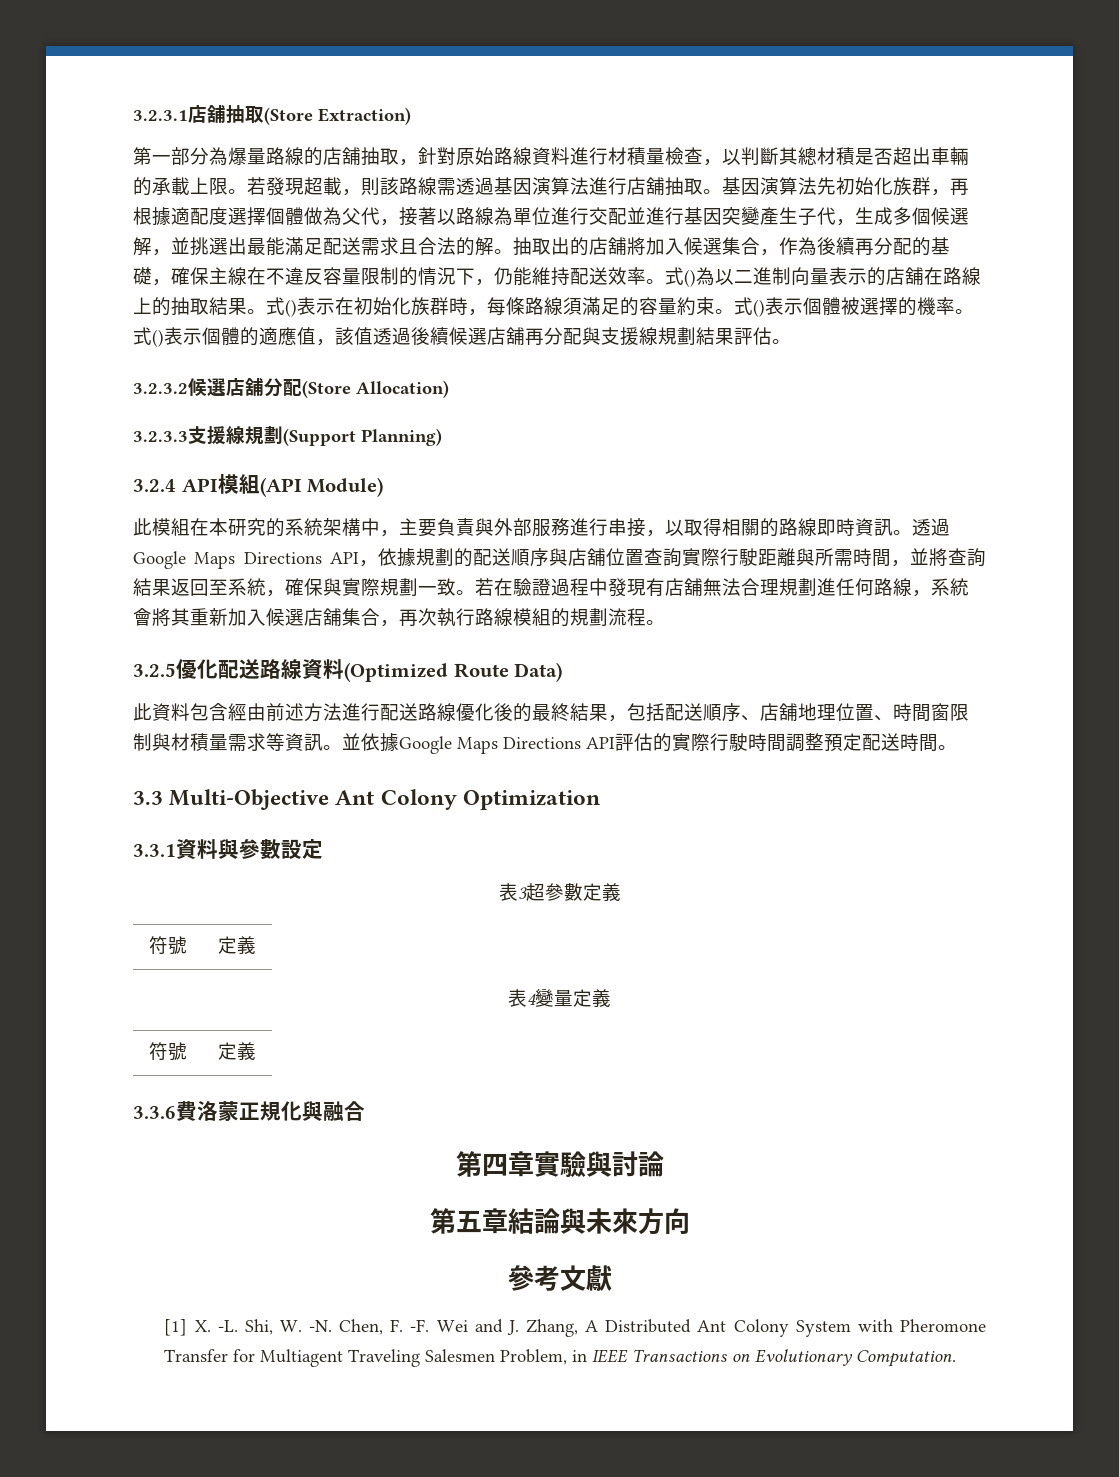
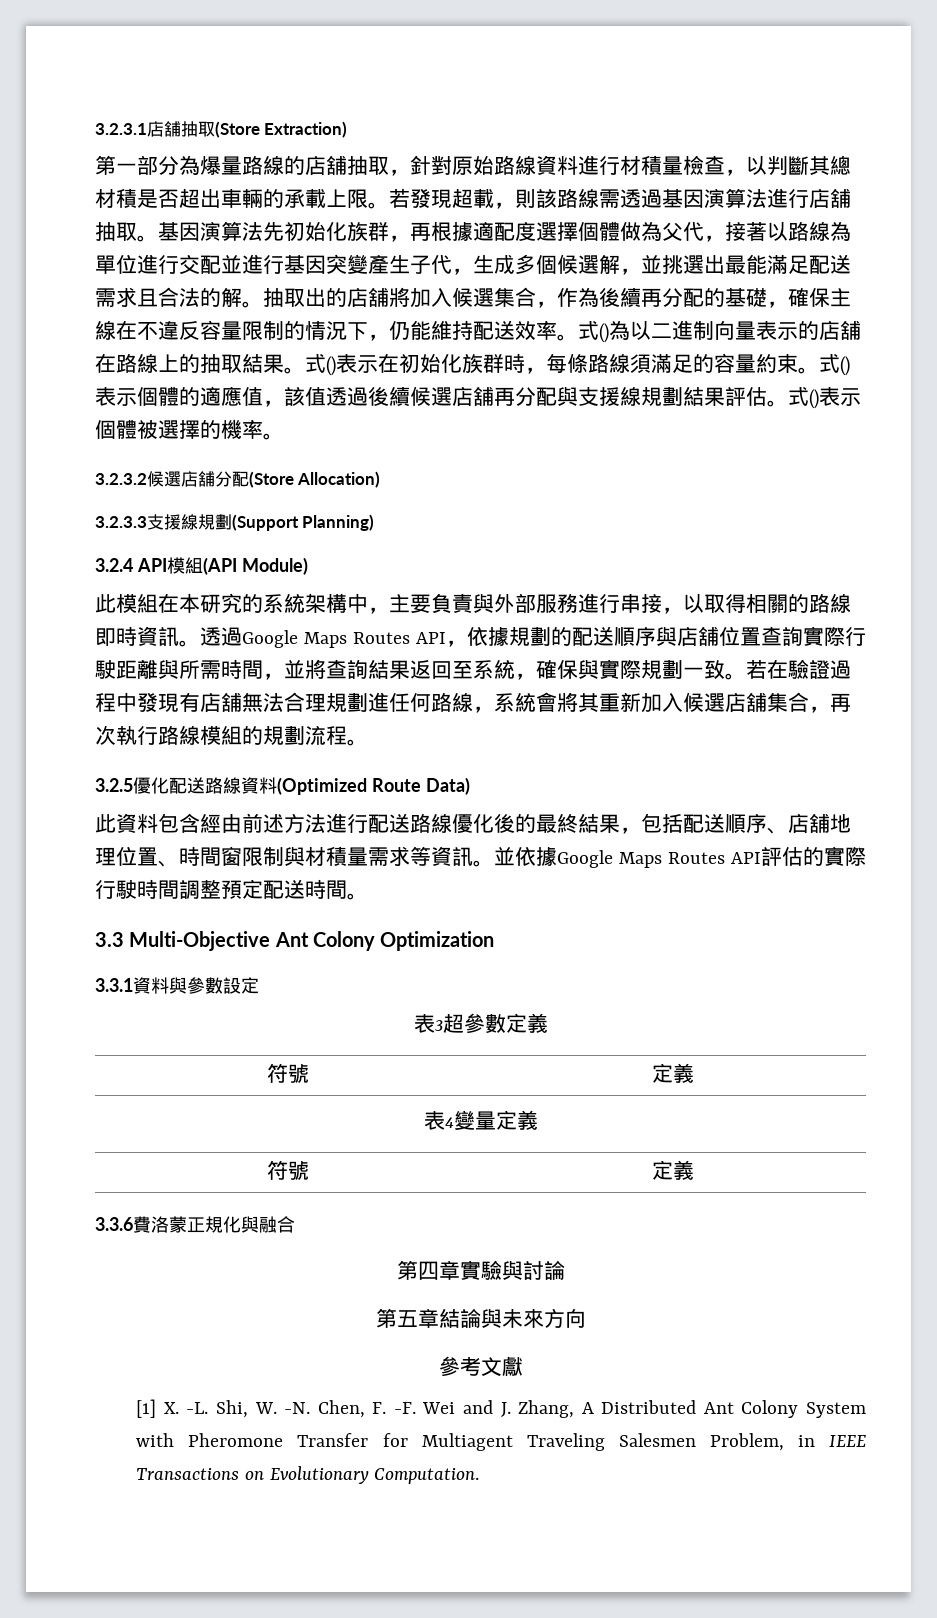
- 式()表示個體被選擇的機率。式()表示個體的適應值，該值透過後續候選店舖再分配與支援線規劃結果評估。
+ 式()表示個體的適應值，該值透過後續候選店舖再分配與支援線規劃結果評估。式()表示個體被選擇的機率。
- 透過Google Maps Directions API，依據規劃的配送順序與店舖位置查詢實際行駛距離與所需時間，並將查詢結果返回至系統，確保與實際規劃一致。
+ 透過Google Maps Routes API，依據規劃的配送順序與店舖位置查詢實際行駛距離與所需時間，並將查詢結果返回至系統，確保與實際規劃一致。
- 並依據Google Maps Directions API評估的實際行駛時間調整預定配送時間。
+ 並依據Google Maps Routes API評估的實際行駛時間調整預定配送時間。

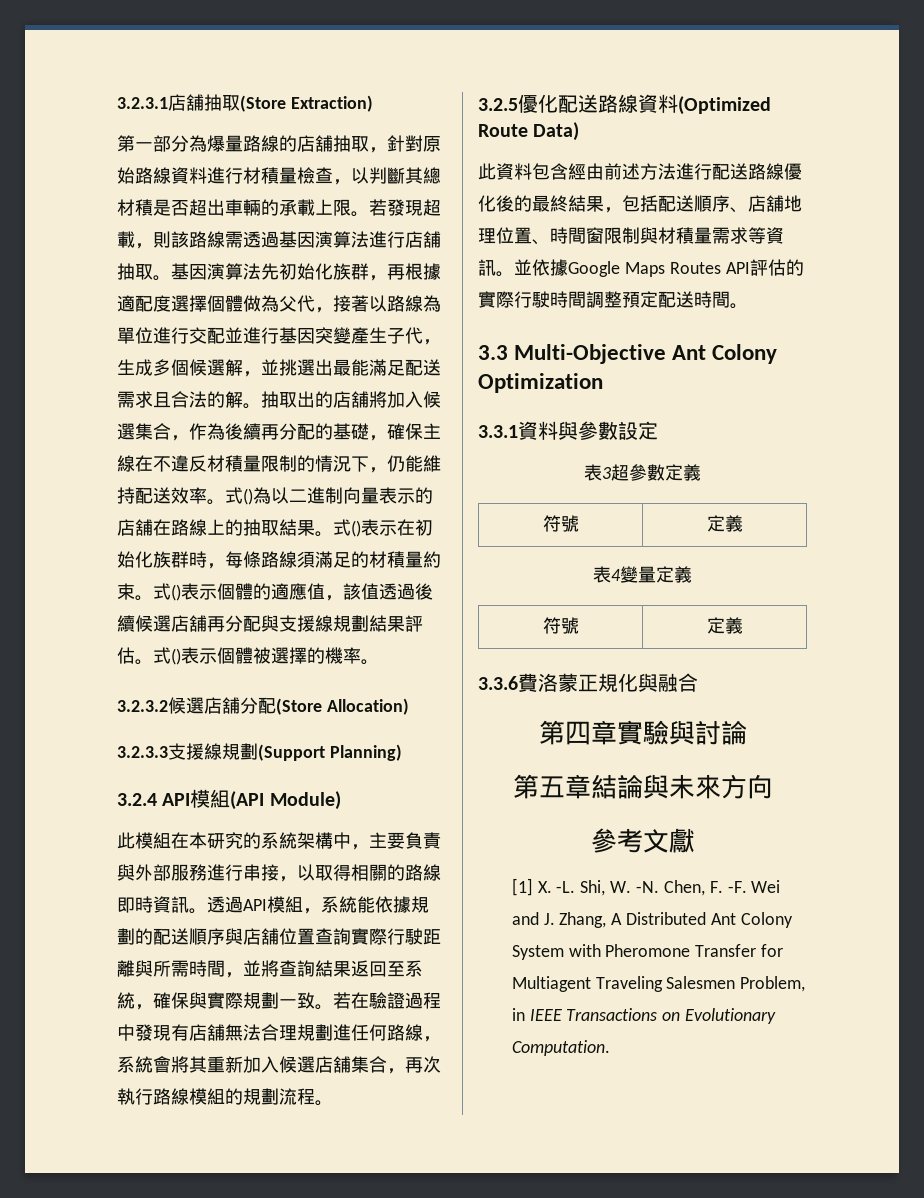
- 抽取出的店舖將加入候選集合，作為後續再分配的基礎，確保主線在不違反容量限制的情況下，仍能維持配送效率。
+ 抽取出的店舖將加入候選集合，作為後續再分配的基礎，確保主線在不違反材積量限制的情況下，仍能維持配送效率。
- 式()表示在初始化族群時，每條路線須滿足的容量約束。
+ 式()表示在初始化族群時，每條路線須滿足的材積量約束。
- 透過Google Maps Routes API，依據規劃的配送順序與店舖位置查詢實際行駛距離與所需時間，並將查詢結果返回至系統，確保與實際規劃一致。
+ 透過API模組，系統能依據規劃的配送順序與店舖位置查詢實際行駛距離與所需時間，並將查詢結果返回至系統，確保與實際規劃一致。

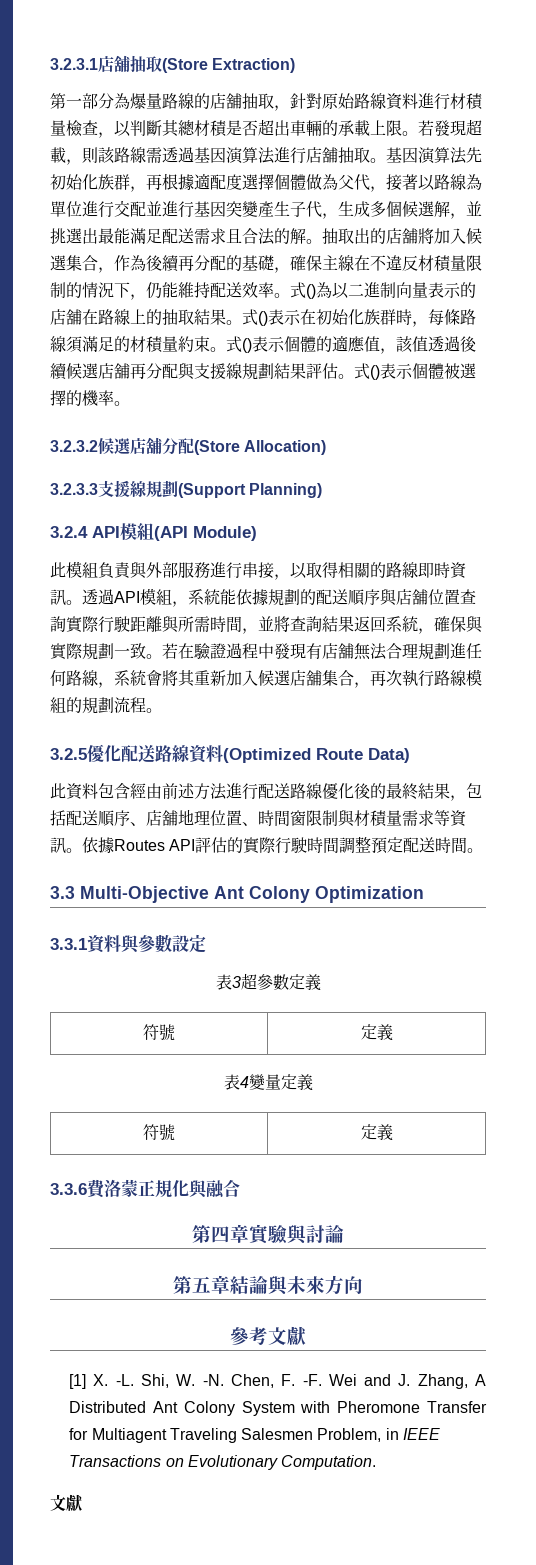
- 此模組在本研究的系統架構中，主要負責與外部服務進行串接，以取得相關的路線即時資訊。
+ 此模組負責與外部服務進行串接，以取得相關的路線即時資訊。
- 透過API模組，系統能依據規劃的配送順序與店舖位置查詢實際行駛距離與所需時間，並將查詢結果返回至系統，確保與實際規劃一致。
+ 透過API模組，系統能依據規劃的配送順序與店舖位置查詢實際行駛距離與所需時間，並將查詢結果返回系統，確保與實際規劃一致。
- 並依據Google Maps Routes API評估的實際行駛時間調整預定配送時間。
+ 依據Routes API評估的實際行駛時間調整預定配送時間。
  Wei and J. Zhang, A Distributed Ant Colony System with Pheromone Transfer for Multiagent Traveling Salesmen Problem, in IEEE Transactions on Evolutionary Computation.
+ 文獻

